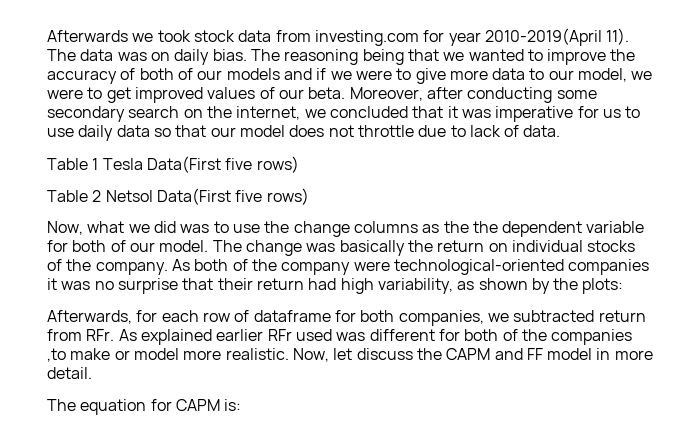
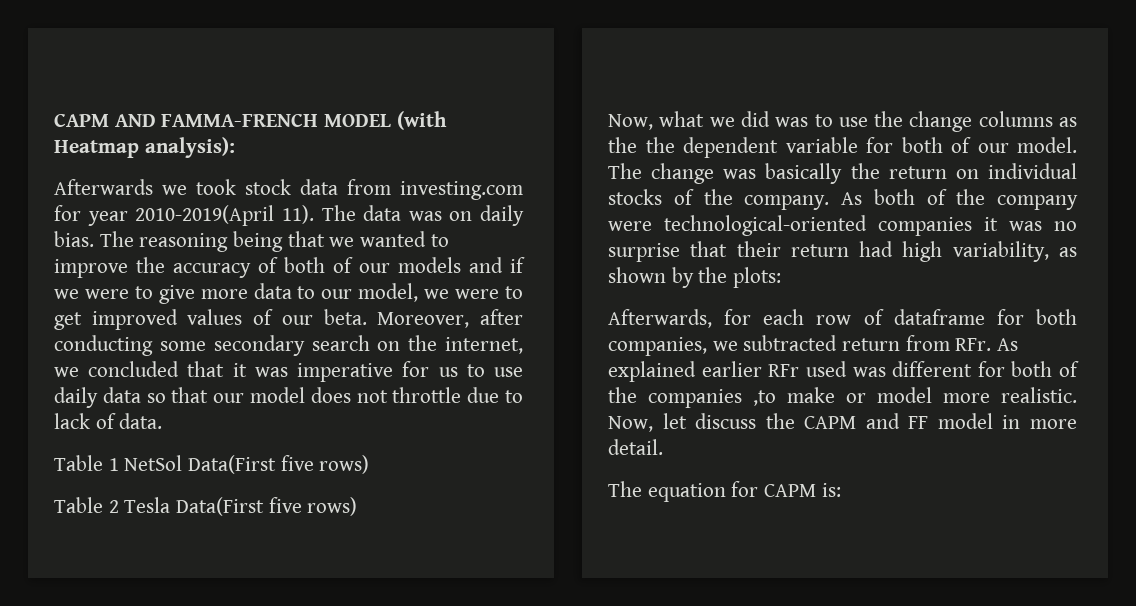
+ CAPM AND FAMMA-FRENCH MODEL (with Heatmap analysis):
- Table 1 Tesla Data(First five rows)
+ Table 1 NetSol Data(First five rows)
- Table 2 Netsol Data(First five rows)
+ Table 2 Tesla Data(First five rows)

